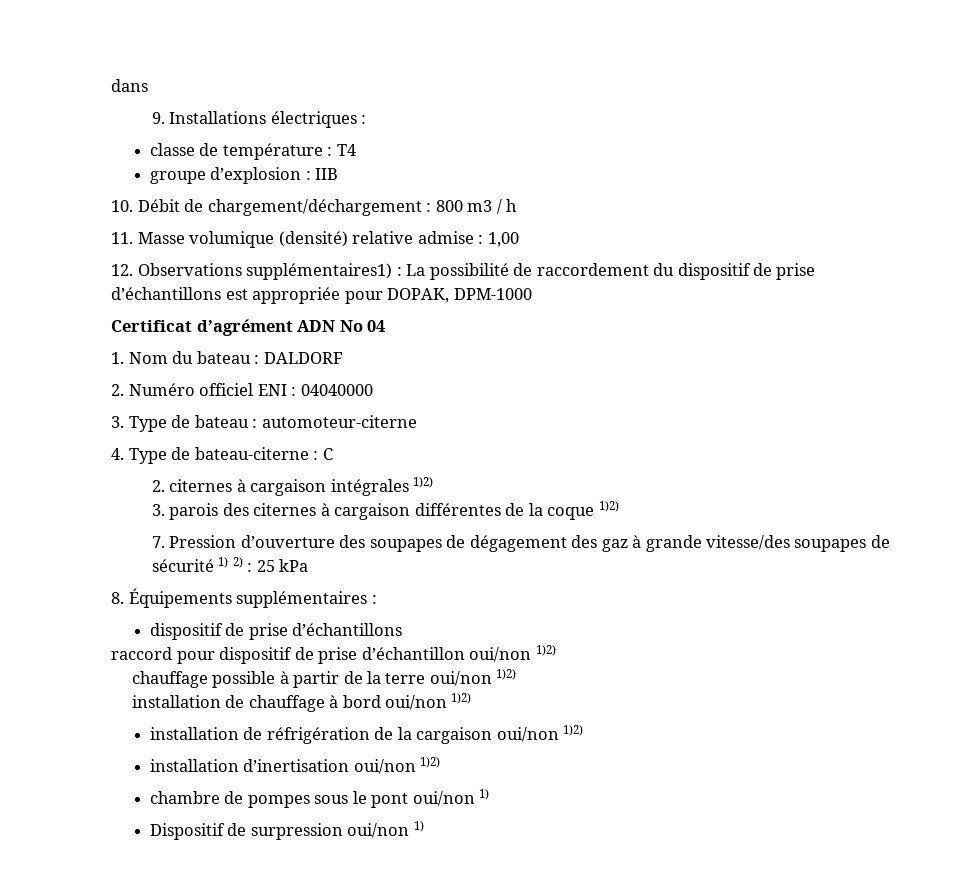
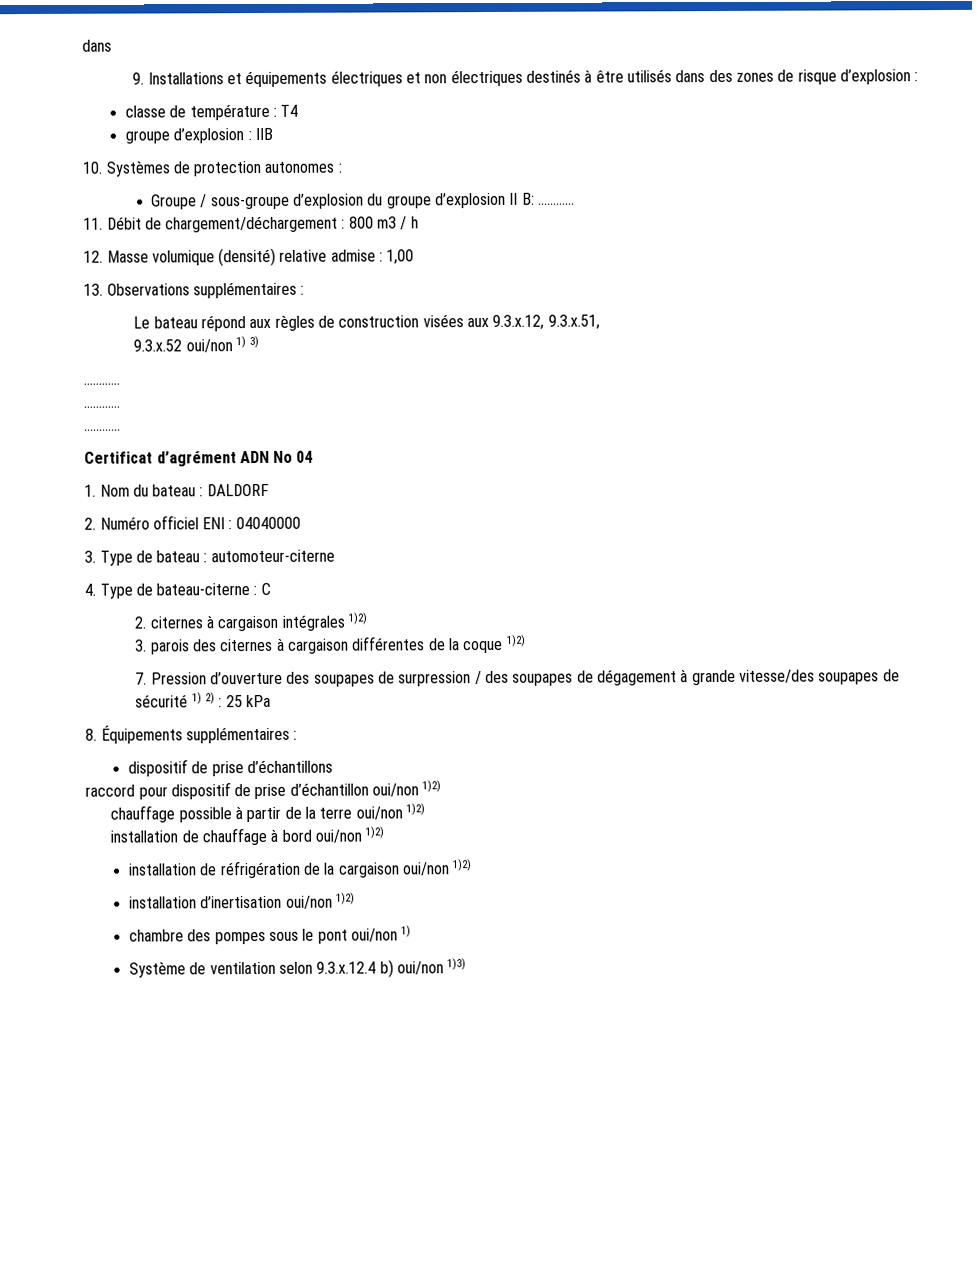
- 9. Installations électriques :
+ 9. Installations et équipements électriques et non électriques destinés à être utilisés dans des zones de risque d’explosion :
- 10. Débit de chargement/déchargement : 800 m3 / h
+ 10. Systèmes de protection autonomes :
+ Groupe / sous-groupe d’explosion du groupe d’explosion II B: …………
+ 11. Débit de chargement/déchargement : 800 m3 / h
- 11. Masse volumique (densité) relative admise : 1,00
+ 12. Masse volumique (densité) relative admise : 1,00
- 12. Observations supplémentaires1) : La possibilité de raccordement du dispositif de prise d’échantillons est appropriée pour DOPAK, DPM-1000
+ 13. Observations supplémentaires :
+ Le bateau répond aux règles de construction visées aux 9.3.x.12, 9.3.x.51,
+ 9.3.x.52 oui/non 1) 3)
+ …………
+ …………
+ …………
- 7. Pression d’ouverture des soupapes de dégagement des gaz à grande vitesse/des soupapes de sécurité 1) 2) : 25 kPa
+ 7. Pression d’ouverture des soupapes de surpression / des soupapes de dégagement à grande vitesse/des soupapes de sécurité 1) 2) : 25 kPa
- chambre de pompes sous le pont oui/non 1)
+ chambre des pompes sous le pont oui/non 1)
- Dispositif de surpression oui/non 1)
+ Système de ventilation selon 9.3.x.12.4 b) oui/non 1)3)

